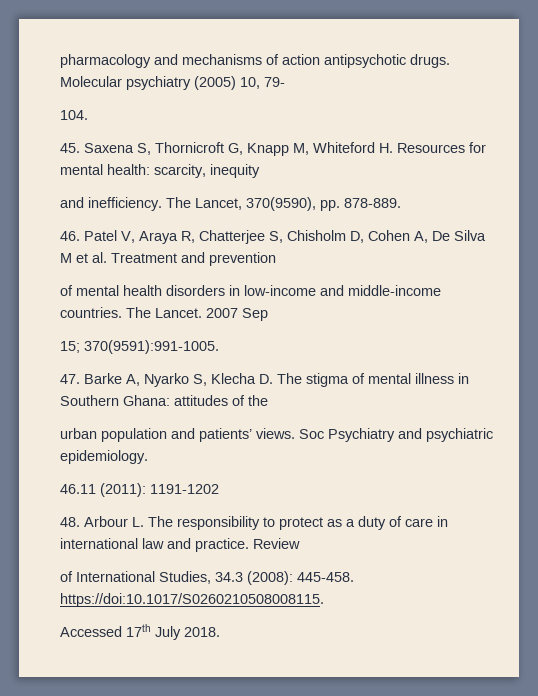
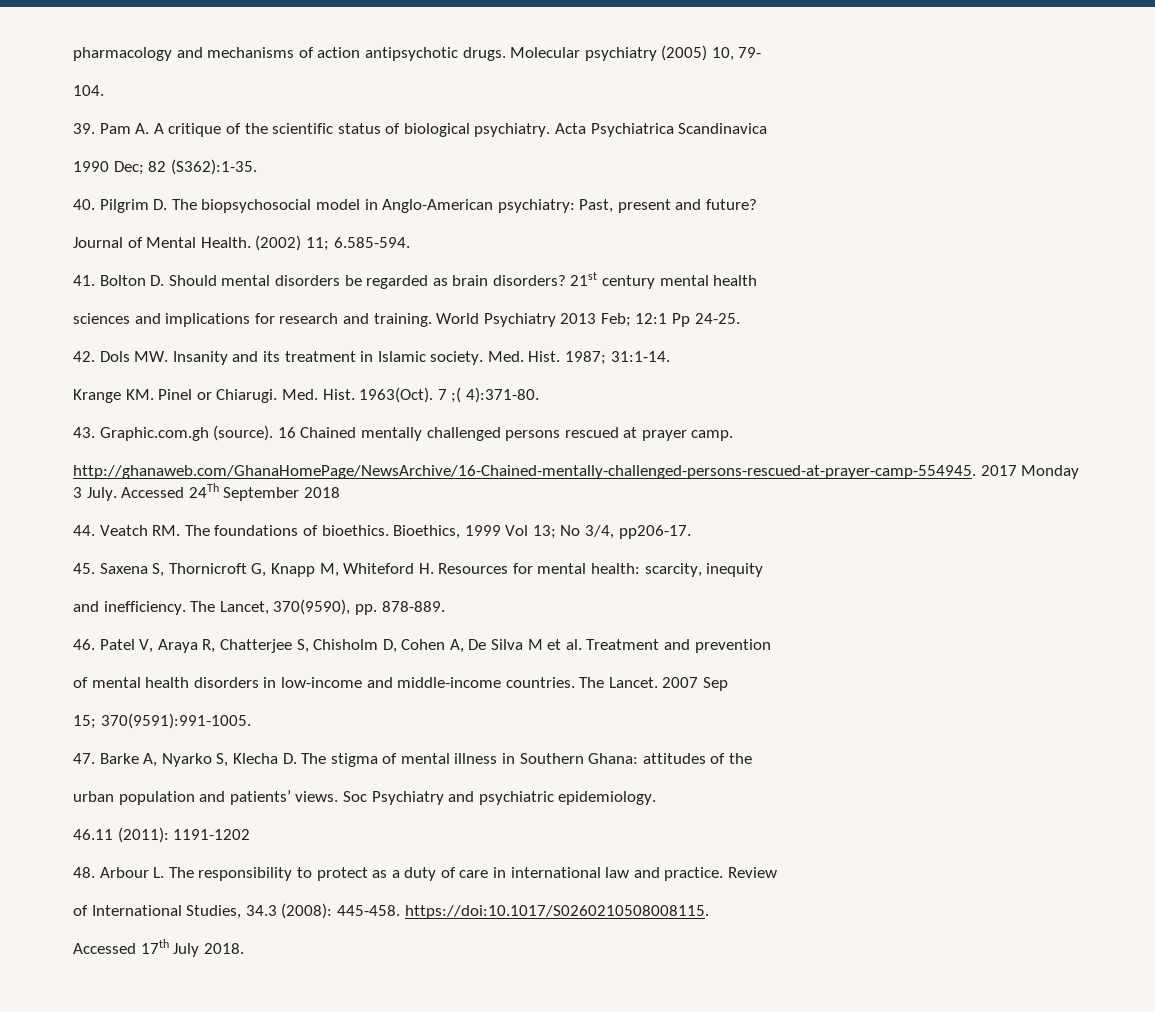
+ 39. Pam A. A critique of the scientific status of biological psychiatry. Acta Psychiatrica Scandinavica
+ 1990 Dec; 82 (S362):1-35.
+ 40. Pilgrim D. The biopsychosocial model in Anglo-American psychiatry: Past, present and future?
+ Journal of Mental Health. (2002) 11; 6.585-594.
+ 41. Bolton D. Should mental disorders be regarded as brain disorders? 21st century mental health
+ sciences and implications for research and training. World Psychiatry 2013 Feb; 12:1 Pp 24-25.
+ 42. Dols MW. Insanity and its treatment in Islamic society. Med. Hist. 1987; 31:1-14.
+ Krange KM. Pinel or Chiarugi. Med. Hist. 1963(Oct). 7 ;( 4):371-80.
+ 43. Graphic.com.gh (source). 16 Chained mentally challenged persons rescued at prayer camp.
+ http://ghanaweb.com/GhanaHomePage/NewsArchive/16-Chained-mentally-challenged-persons-rescued-at-prayer-camp-554945. 2017 Monday 3 July. Accessed 24Th September 2018
+ 44. Veatch RM. The foundations of bioethics. Bioethics, 1999 Vol 13; No 3/4, pp206-17.

